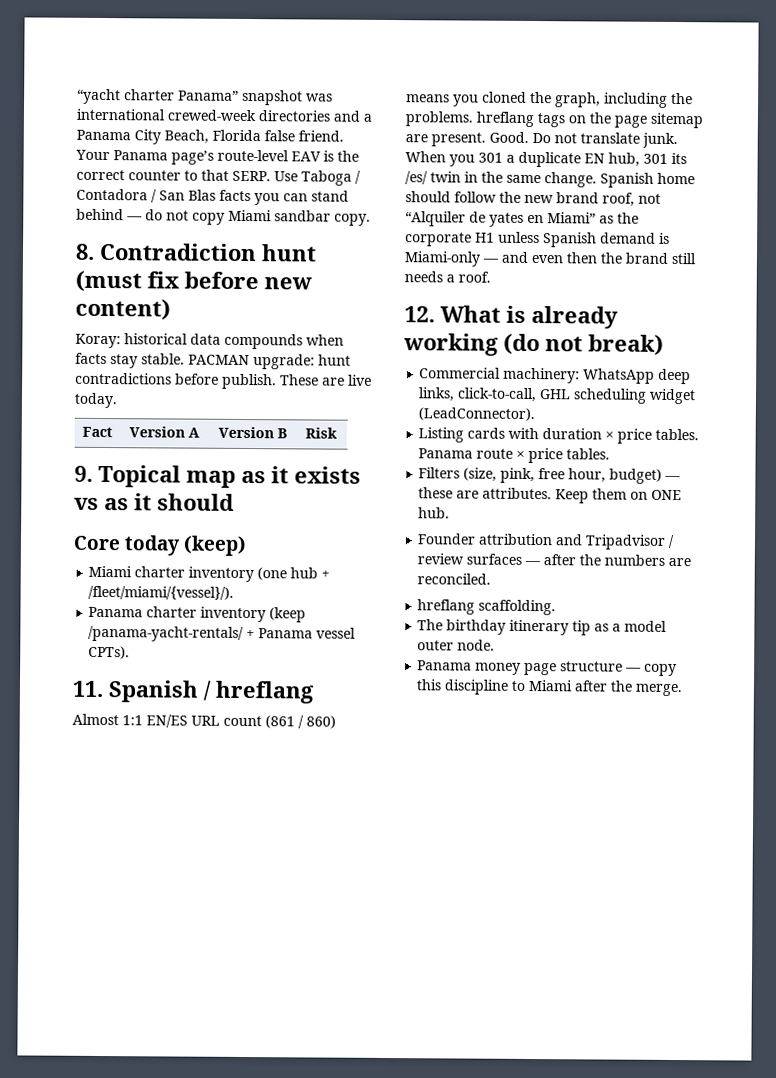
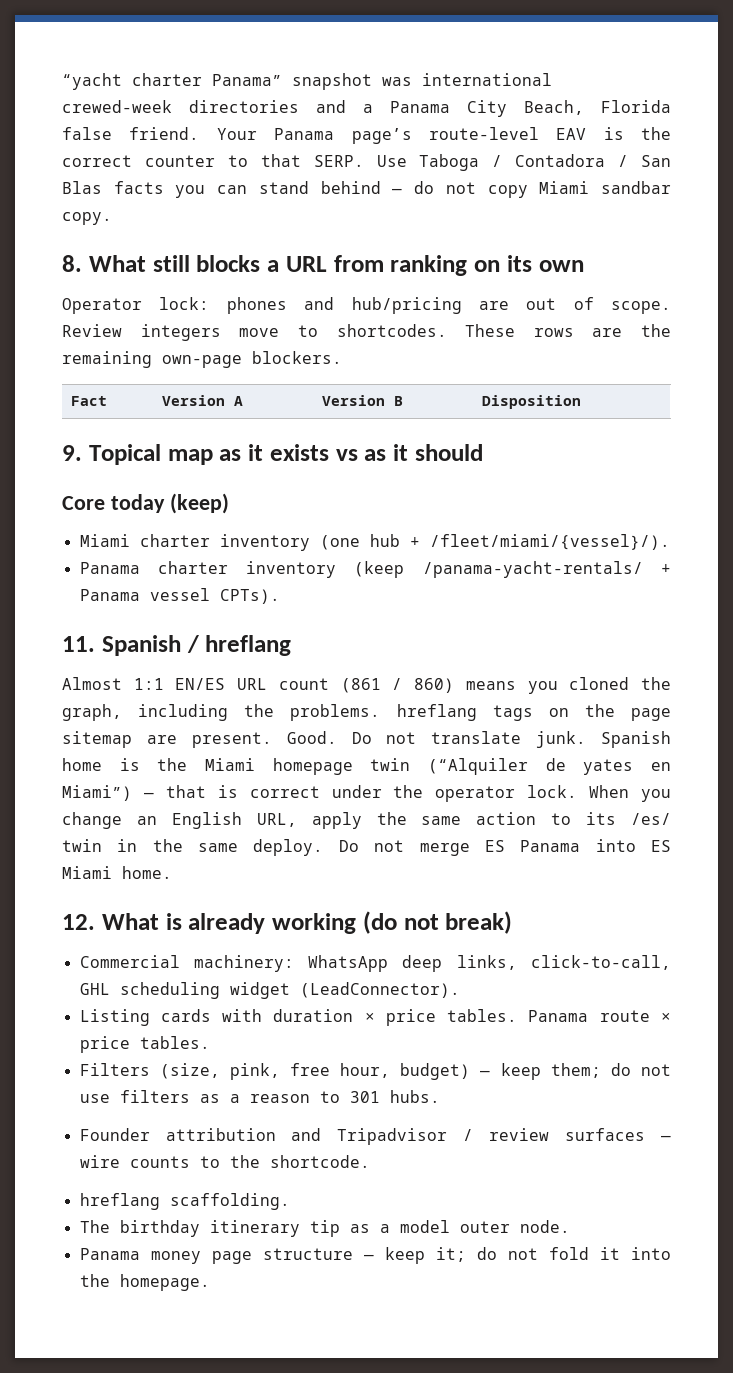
- 8. Contradiction hunt (must fix before new content)
- Koray: historical data compounds when facts stay stable. PACMAN upgrade: hunt contradictions before publish. These are live today.
+ 8. What still blocks a URL from ranking on its own
+ Operator lock: phones and hub/pricing are out of scope. Review integers move to shortcodes. These rows are the remaining own-page blockers.
- Fact | Version A | Version B | Risk
+ Fact | Version A | Version B | Disposition
- When you 301 a duplicate EN hub, 301 its /es/ twin in the same change. Spanish home should follow the new brand roof, not “Alquiler de yates en Miami” as the corporate H1 unless Spanish demand is Miami-only — and even then the brand still needs a roof.
+ Spanish home is the Miami homepage twin (“Alquiler de yates en Miami”) — that is correct under the operator lock. When you change an English URL, apply the same action to its /es/ twin in the same deploy. Do not merge ES Panama into ES Miami home.
- Filters (size, pink, free hour, budget) — these are attributes. Keep them on ONE hub.
+ Filters (size, pink, free hour, budget) — keep them; do not use filters as a reason to 301 hubs.
- Founder attribution and Tripadvisor / review surfaces — after the numbers are reconciled.
+ Founder attribution and Tripadvisor / review surfaces — wire counts to the shortcode.
- Panama money page structure — copy this discipline to Miami after the merge.
+ Panama money page structure — keep it; do not fold it into the homepage.

